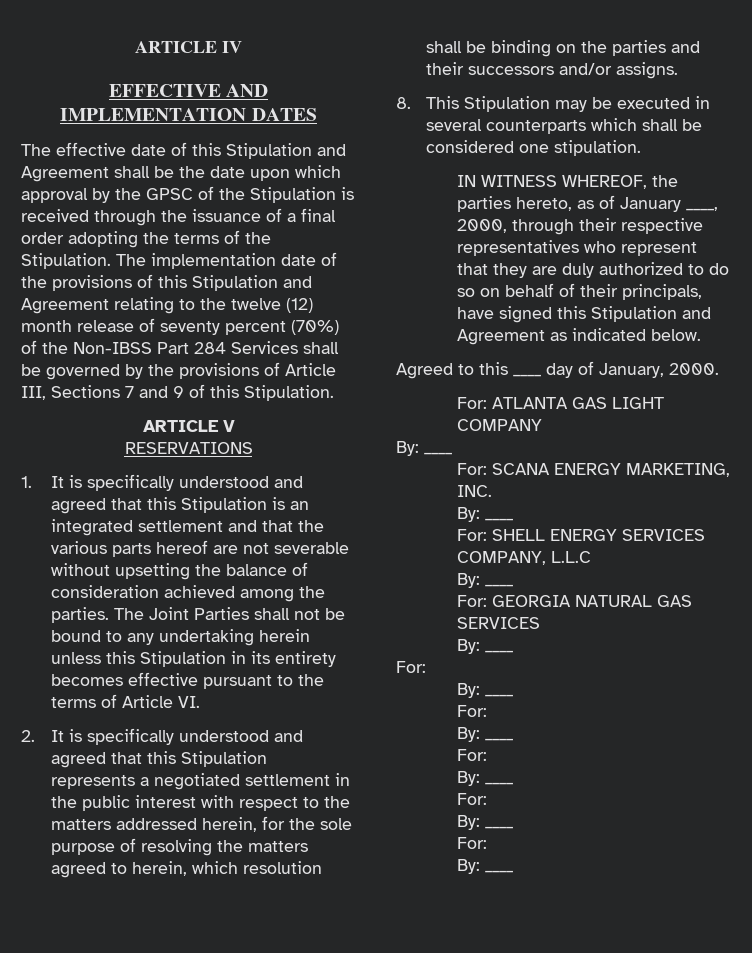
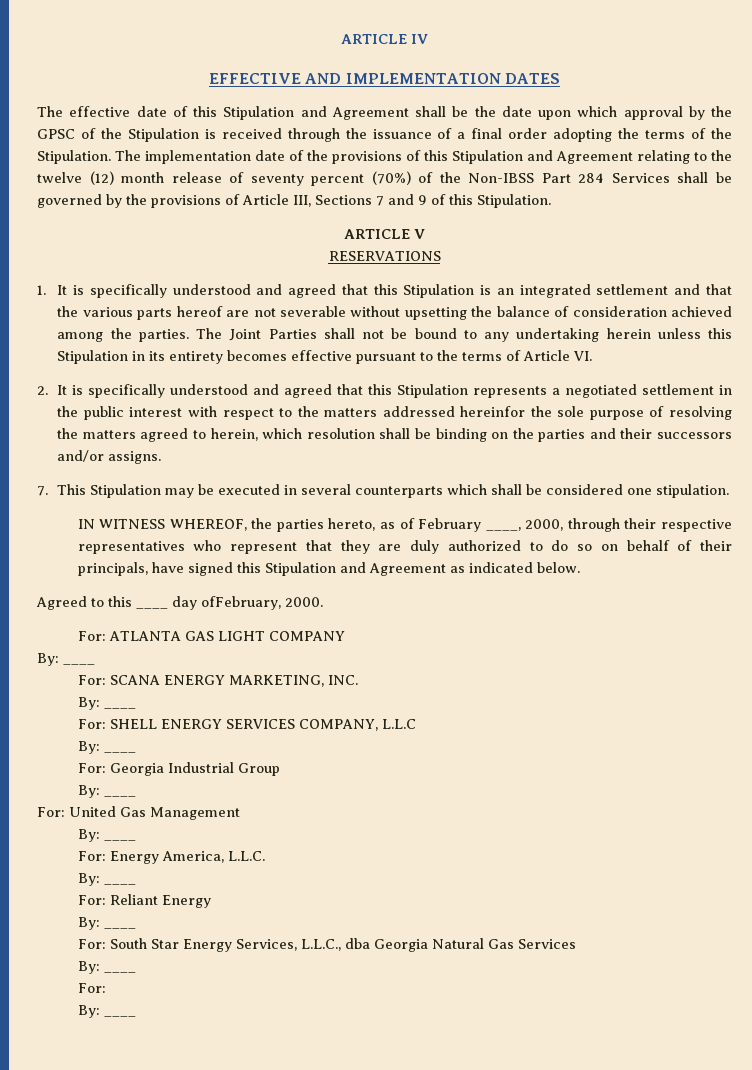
- 2. It is specifically understood and agreed that this Stipulation represents a negotiated settlement in the public interest with respect to the matters addressed herein, for the sole purpose of resolving the matters agreed to herein, which resolution shall be binding on the parties and their successors and/or assigns.
+ 2. It is specifically understood and agreed that this Stipulation represents a negotiated settlement in the public interest with respect to the matters addressed hereinfor the sole purpose of resolving the matters agreed to herein, which resolution shall be binding on the parties and their successors and/or assigns.
- 8. This Stipulation may be executed in several counterparts which shall be considered one stipulation.
+ 7. This Stipulation may be executed in several counterparts which shall be considered one stipulation.
- IN WITNESS WHEREOF, the parties hereto, as of January ____, 2000, through their respective representatives who represent that they are duly authorized to do so on behalf of their principals, have signed this Stipulation and Agreement as indicated below.
+ IN WITNESS WHEREOF, the parties hereto, as of February ____, 2000, through their respective representatives who represent that they are duly authorized to do so on behalf of their principals, have signed this Stipulation and Agreement as indicated below.
- Agreed to this ____ day of January, 2000.
+ Agreed to this ____ day ofFebruary, 2000.
- For: GEORGIA NATURAL GAS SERVICES
+ For: Georgia Industrial Group
  By: ____
- For:
+ For: United Gas Management
  By: ____
- For:
+ For: Energy America, L.L.C.
  By: ____
- For:
+ For: Reliant Energy
  By: ____
- For:
+ For: South Star Energy Services, L.L.C., dba Georgia Natural Gas Services

